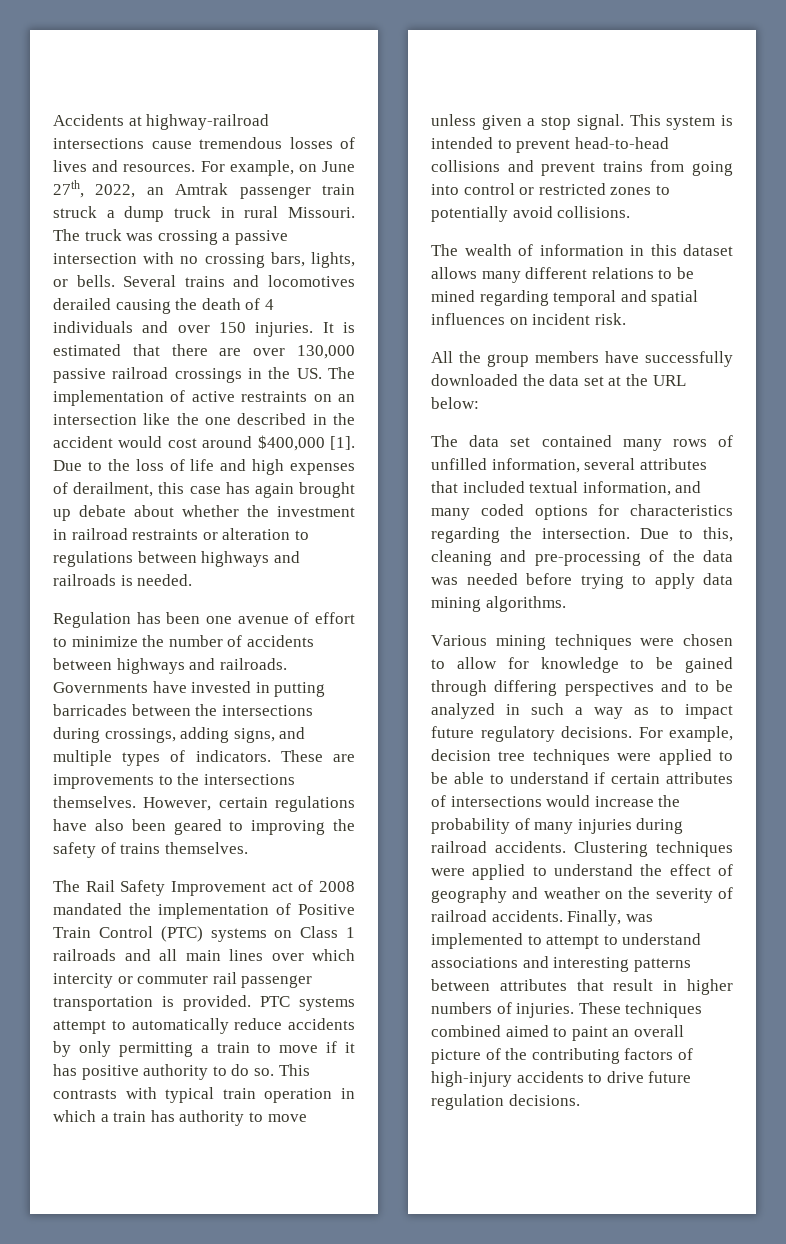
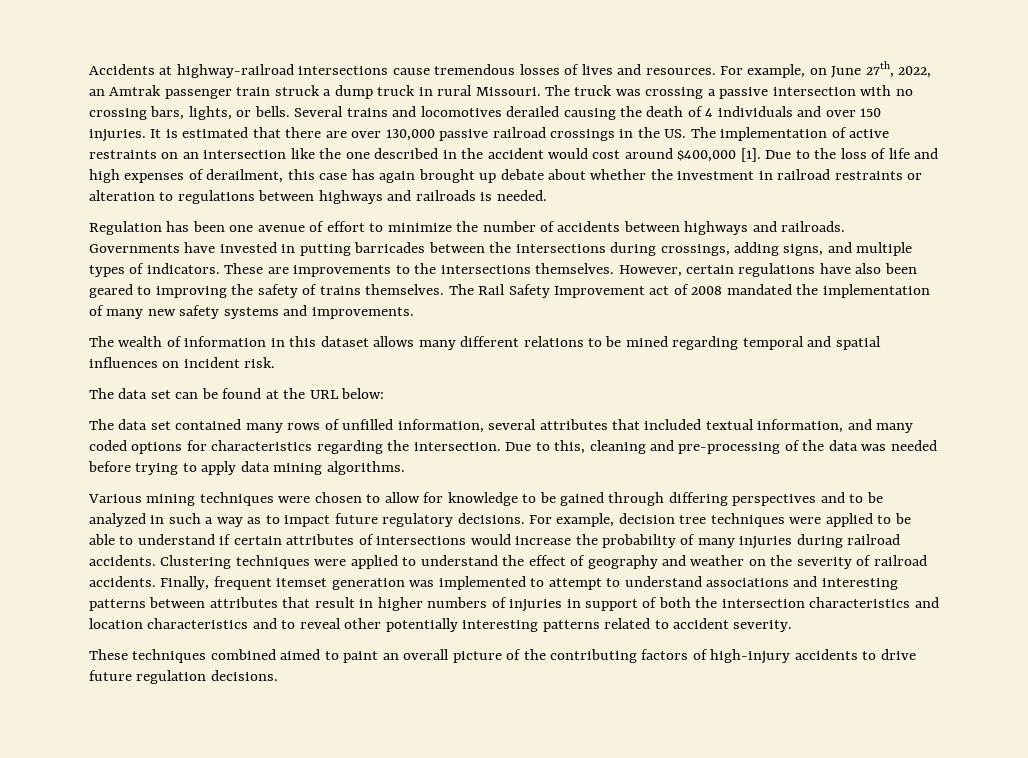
- However, certain regulations have also been geared to improving the safety of trains themselves.
- The Rail Safety Improvement act of 2008 mandated the implementation of Positive Train Control (PTC) systems on Class 1 railroads and all main lines over which intercity or commuter rail passenger transportation is provided. PTC systems attempt to automatically reduce accidents by only permitting a train to move if it has positive authority to do so. This contrasts with typical train operation in which a train has authority to move unless given a stop signal. This system is intended to prevent head-to-head collisions and prevent trains from going into control or restricted zones to potentially avoid collisions.
+ However, certain regulations have also been geared to improving the safety of trains themselves. The Rail Safety Improvement act of 2008 mandated the implementation of many new safety systems and improvements.
- All the group members have successfully downloaded the data set at the URL below:
+ The data set can be found at the URL below:
- Finally, was implemented to attempt to understand associations and interesting patterns between attributes that result in higher numbers of injuries. These techniques combined aimed to paint an overall picture of the contributing factors of high-injury accidents to drive future regulation decisions.
+ Finally, frequent itemset generation was implemented to attempt to understand associations and interesting patterns between attributes that result in higher numbers of injuries in support of both the intersection characteristics and location characteristics and to reveal other potentially interesting patterns related to accident severity.
+ These techniques combined aimed to paint an overall picture of the contributing factors of high-injury accidents to drive future regulation decisions.

